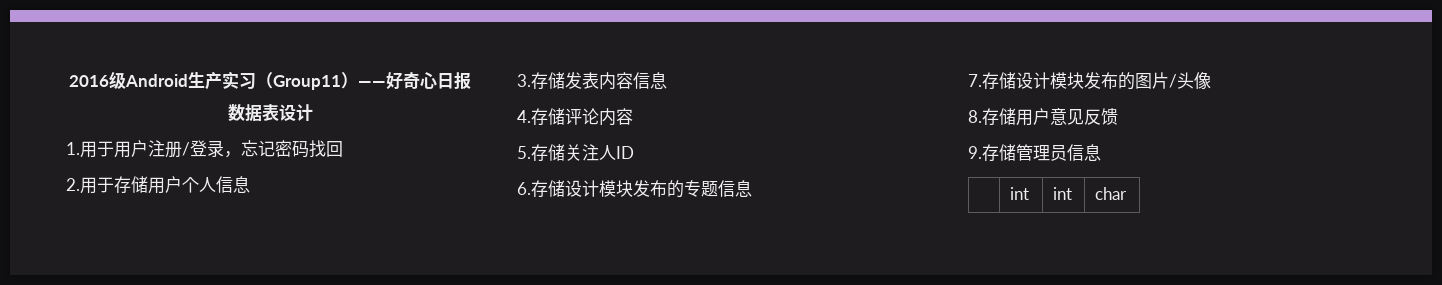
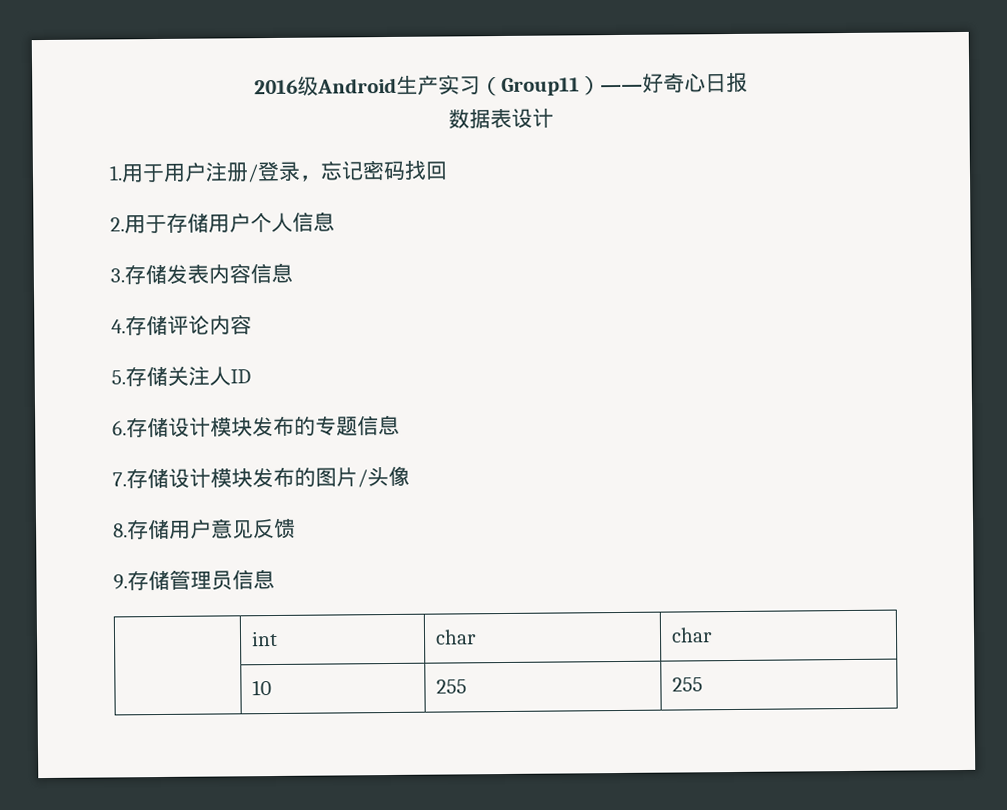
- | int | int | char
+ | int | char | char
+ | 10 | 255 | 255

